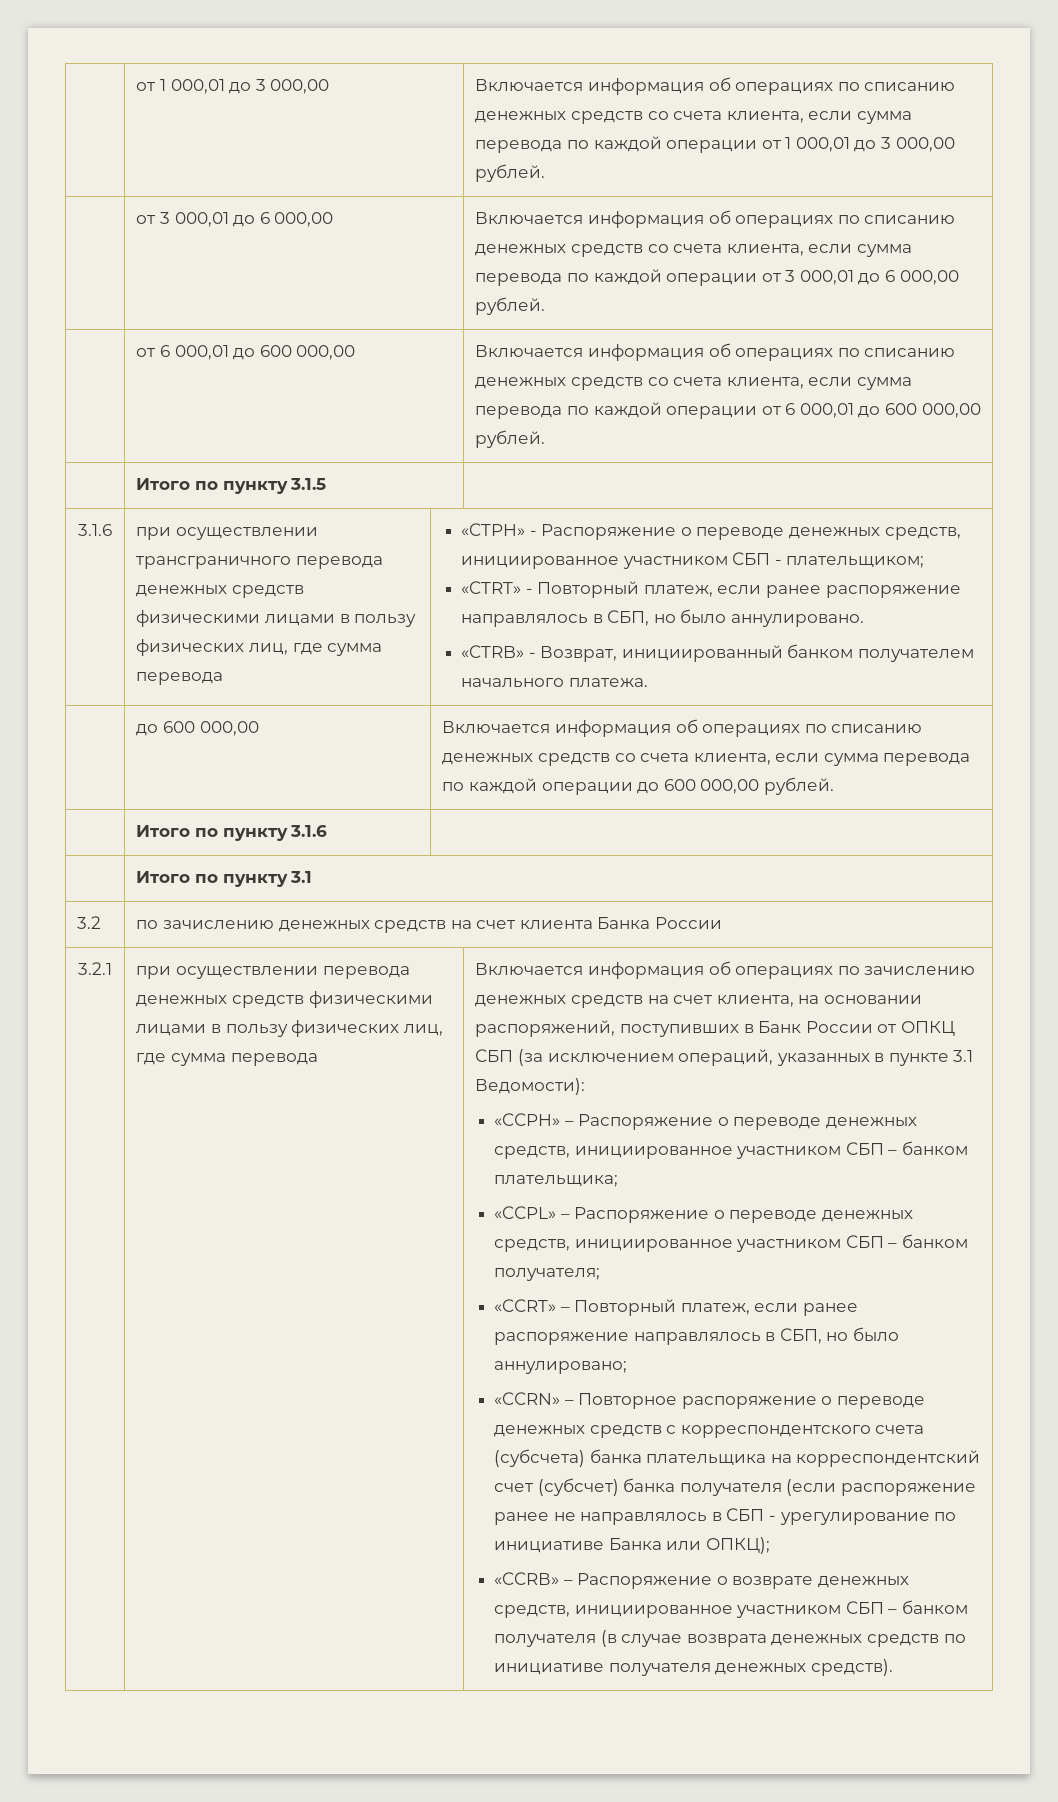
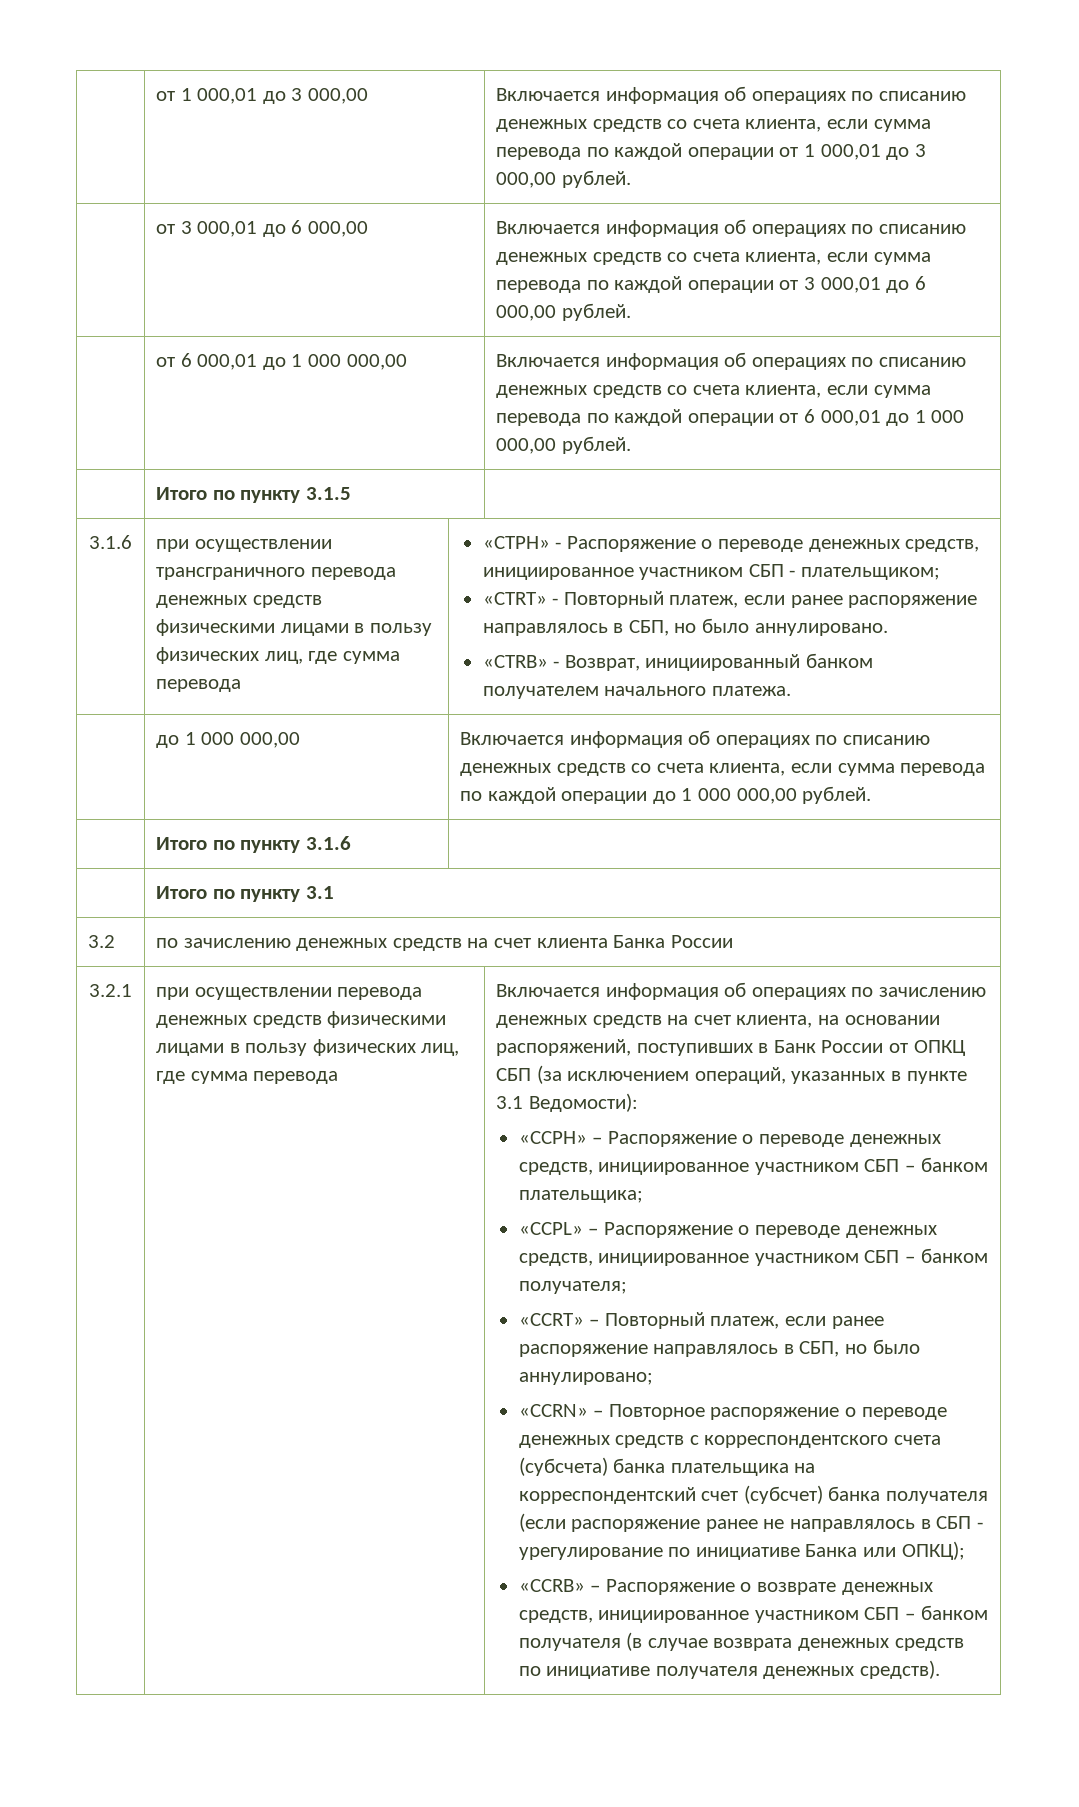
- | от 6 000,01 до 600 000,00 | Включается информация об операциях по списанию денежных средств со счета клиента, если сумма перевода по каждой операции от 6 000,01 до 600 000,00 рублей.
+ | от 6 000,01 до 1 000 000,00 | Включается информация об операциях по списанию денежных средств со счета клиента, если сумма перевода по каждой операции от 6 000,01 до 1 000 000,00 рублей.
- | до 600 000,00 | Включается информация об операциях по списанию денежных средств со счета клиента, если сумма перевода по каждой операции до 600 000,00 рублей.
+ | до 1 000 000,00 | Включается информация об операциях по списанию денежных средств со счета клиента, если сумма перевода по каждой операции до 1 000 000,00 рублей.

